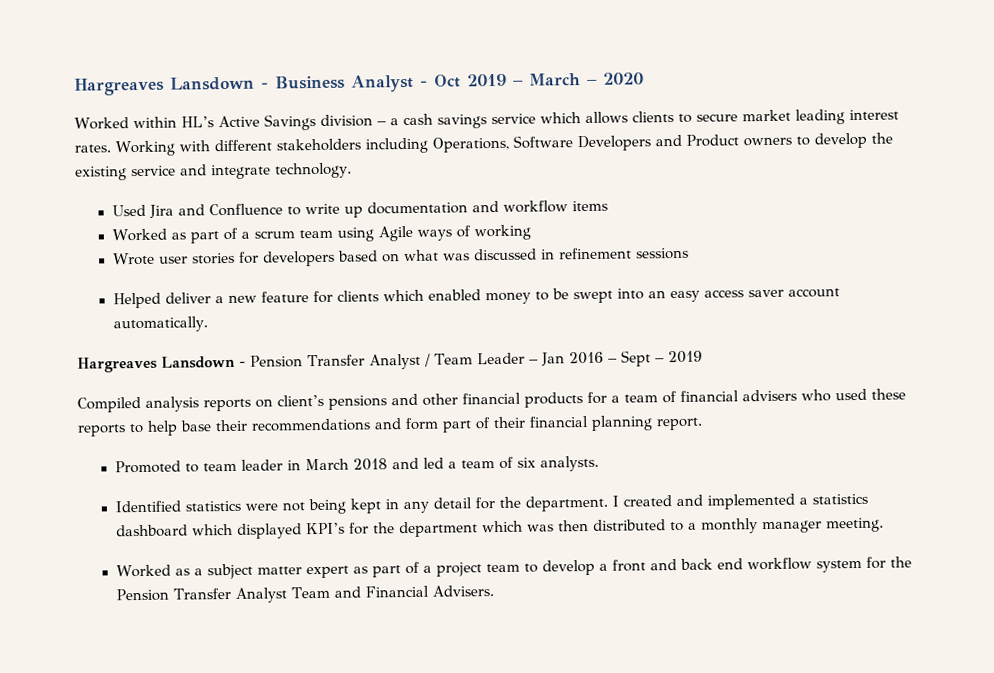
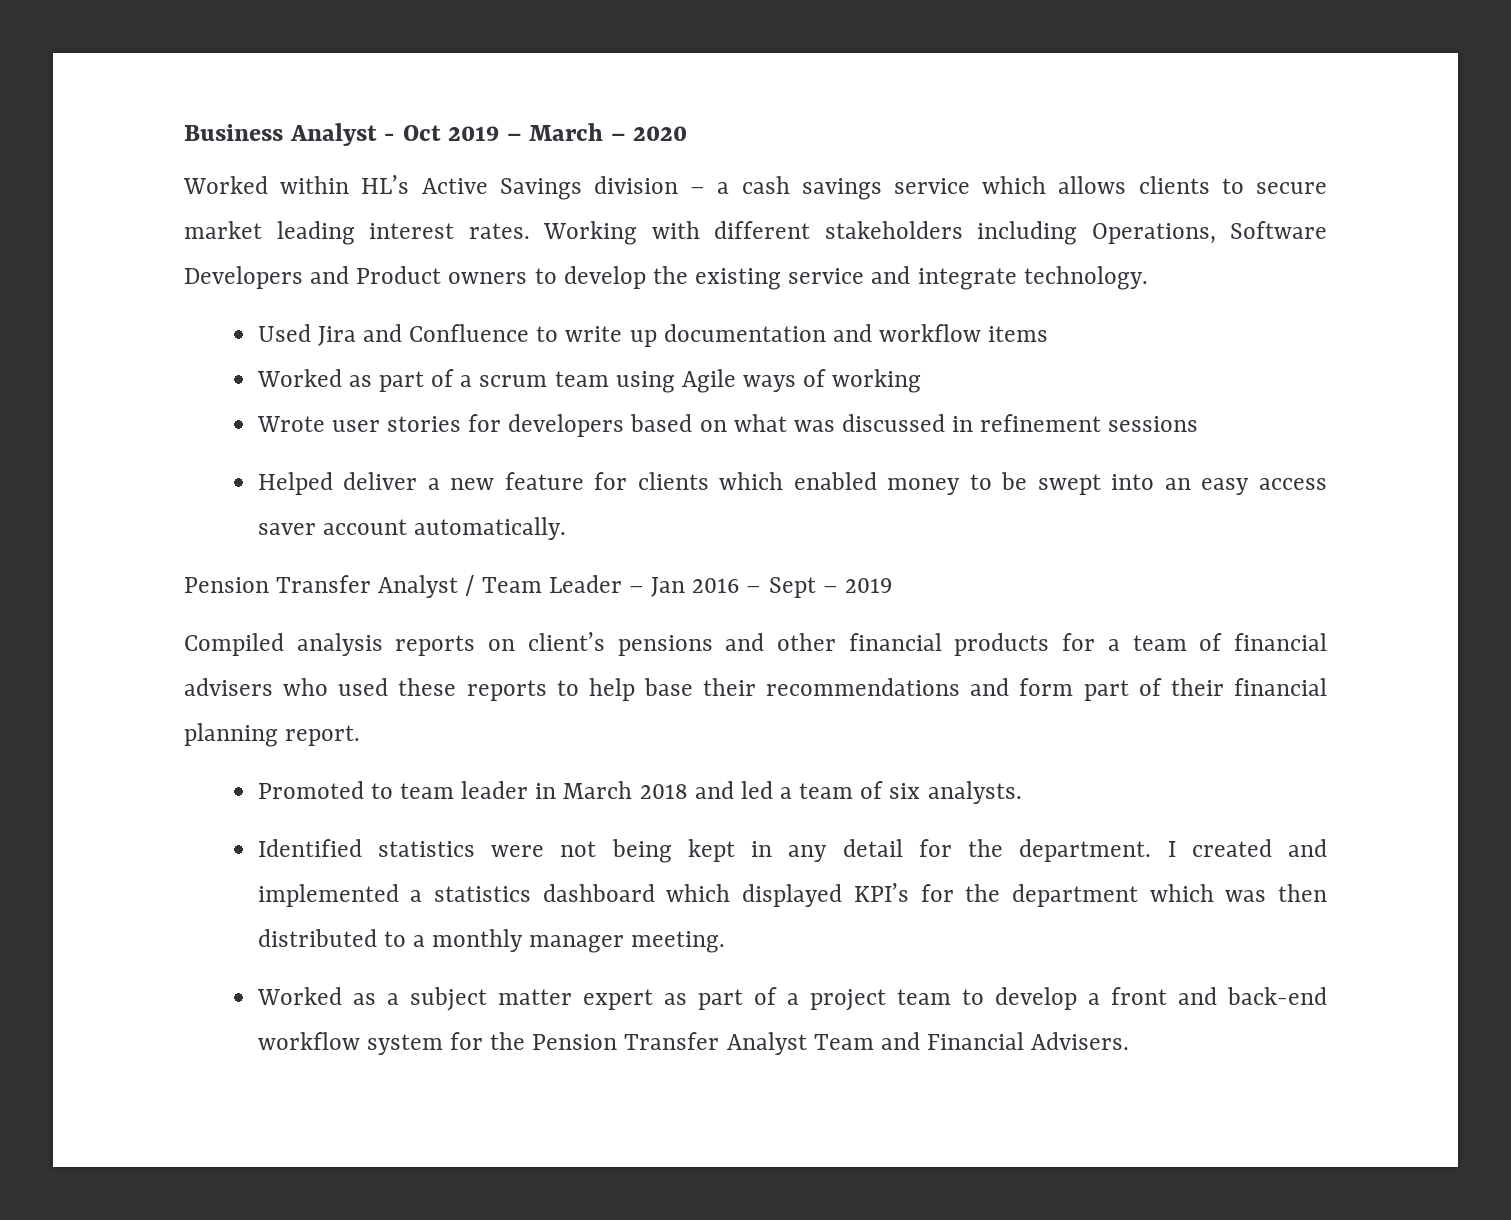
- Hargreaves Lansdown - Business Analyst - Oct 2019 – March – 2020
+ Business Analyst - Oct 2019 – March – 2020
- Hargreaves Lansdown - Pension Transfer Analyst / Team Leader – Jan 2016 – Sept – 2019
+ Pension Transfer Analyst / Team Leader – Jan 2016 – Sept – 2019
- Worked as a subject matter expert as part of a project team to develop a front and back end workflow system for the Pension Transfer Analyst Team and Financial Advisers.
+ Worked as a subject matter expert as part of a project team to develop a front and back-end workflow system for the Pension Transfer Analyst Team and Financial Advisers.

